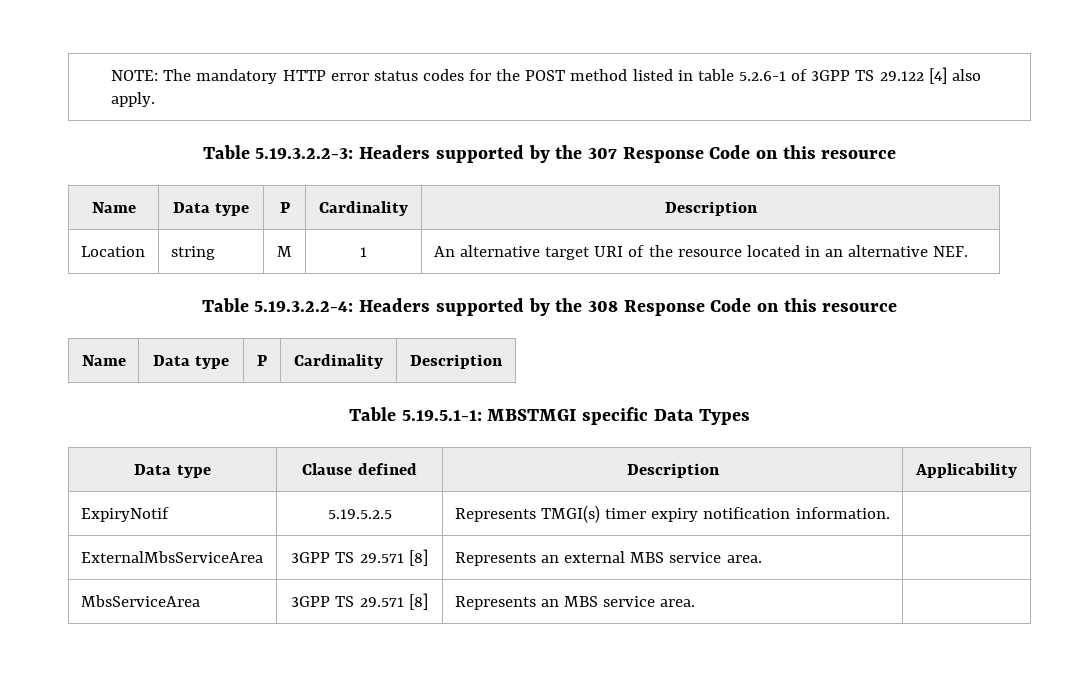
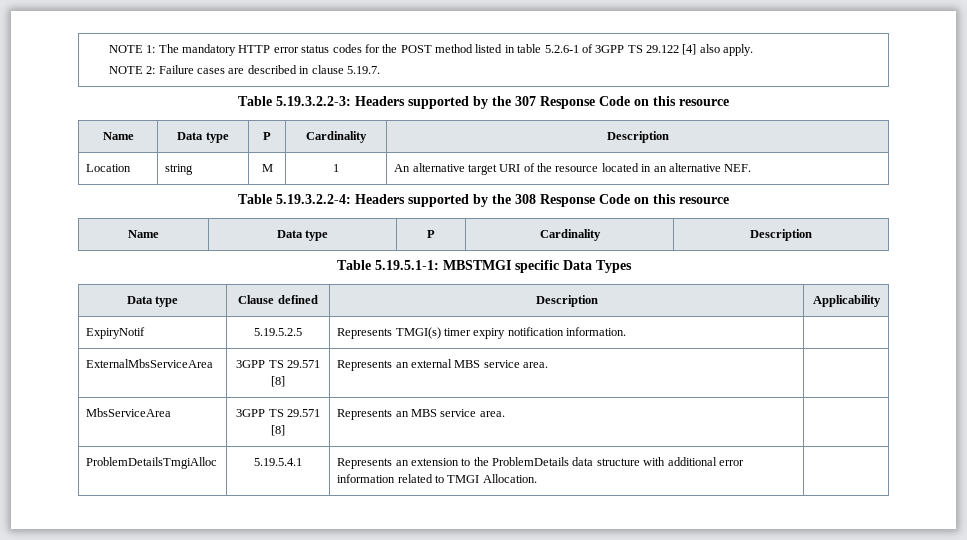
- NOTE: The mandatory HTTP error status codes for the POST method listed in table 5.2.6-1 of 3GPP TS 29.122 [4] also apply.
+ NOTE 1: The mandatory HTTP error status codes for the POST method listed in table 5.2.6-1 of 3GPP TS 29.122 [4] also apply.
+ NOTE 2: Failure cases are described in clause 5.19.7.
+ ProblemDetailsTmgiAlloc | 5.19.5.4.1 | Represents an extension to the ProblemDetails data structure with additional error information related to TMGI Allocation. |

